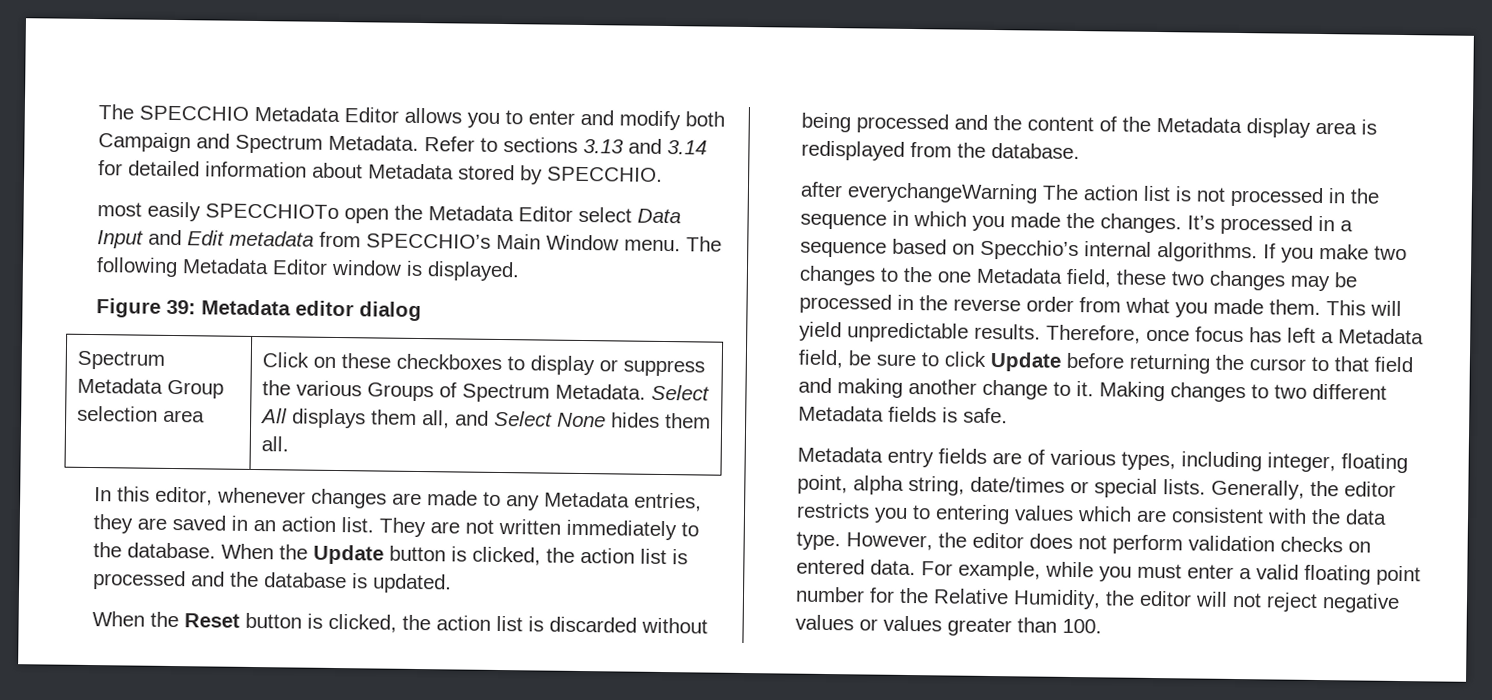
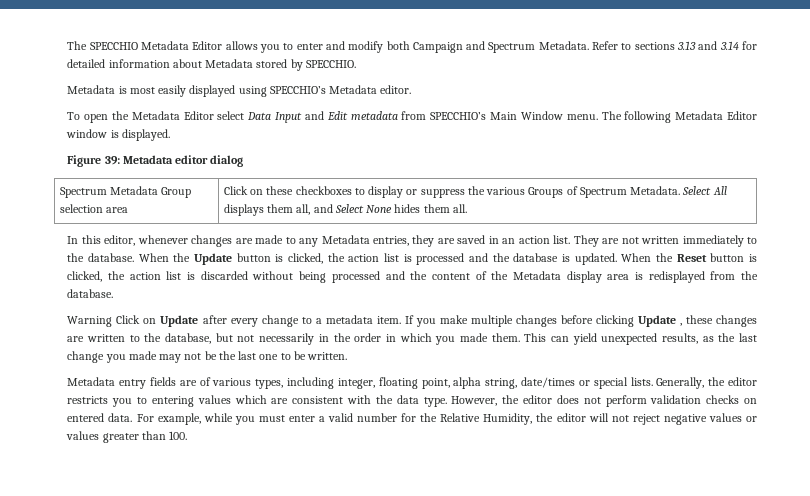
- most easily SPECCHIOTo open the Metadata Editor select Data Input and Edit metadata from SPECCHIO’s Main Window menu.
+ Metadata is most easily displayed using SPECCHIO’s Metadata editor.
+ To open the Metadata Editor select Data Input and Edit metadata from SPECCHIO’s Main Window menu.
- When the Update button is clicked, the action list is processed and the database is updated.
- When the Reset button is clicked, the action list is discarded without being processed and the content of the Metadata display area is redisplayed from the database.
+ When the Update button is clicked, the action list is processed and the database is updated. When the Reset button is clicked, the action list is discarded without being processed and the content of the Metadata display area is redisplayed from the database.
- after everychangeWarning The action list is not processed in the sequence in which you made the changes. It’s processed in a sequence based on Specchio’s internal algorithms. If you make two changes to the one Metadata field, these two changes may be processed in the reverse order from what you made them. This will yield unpredictable results. Therefore, once focus has left a Metadata field, be sure to click Update before returning the cursor to that field and making another change to it. Making changes to two different Metadata fields is safe.
+ Warning Click on Update after every change to a metadata item. If you make multiple changes before clicking Update , these changes are written to the database, but not necessarily in the order in which you made them. This can yield unexpected results, as the last change you made may not be the last one to be written.
- For example, while you must enter a valid floating point number for the Relative Humidity, the editor will not reject negative values or values greater than 100.
+ For example, while you must enter a valid number for the Relative Humidity, the editor will not reject negative values or values greater than 100.

